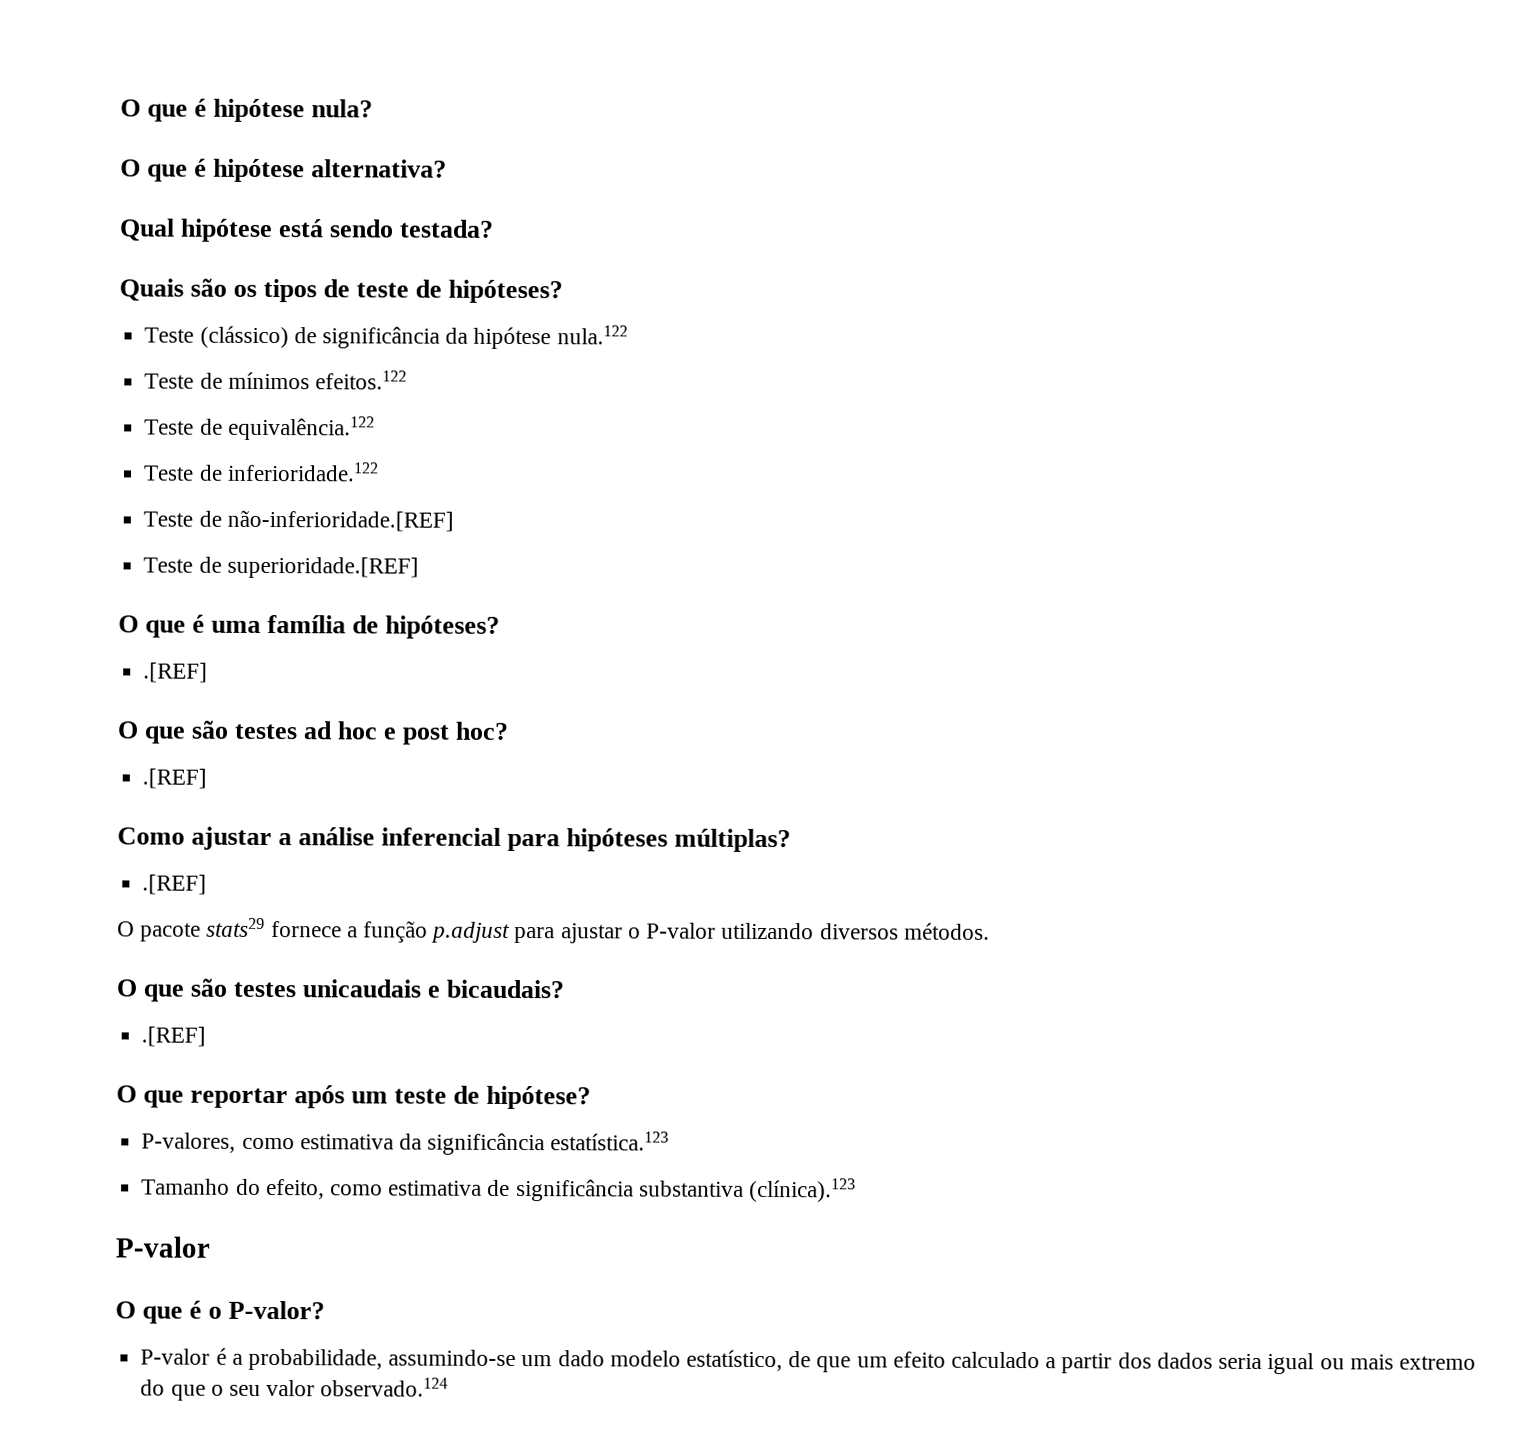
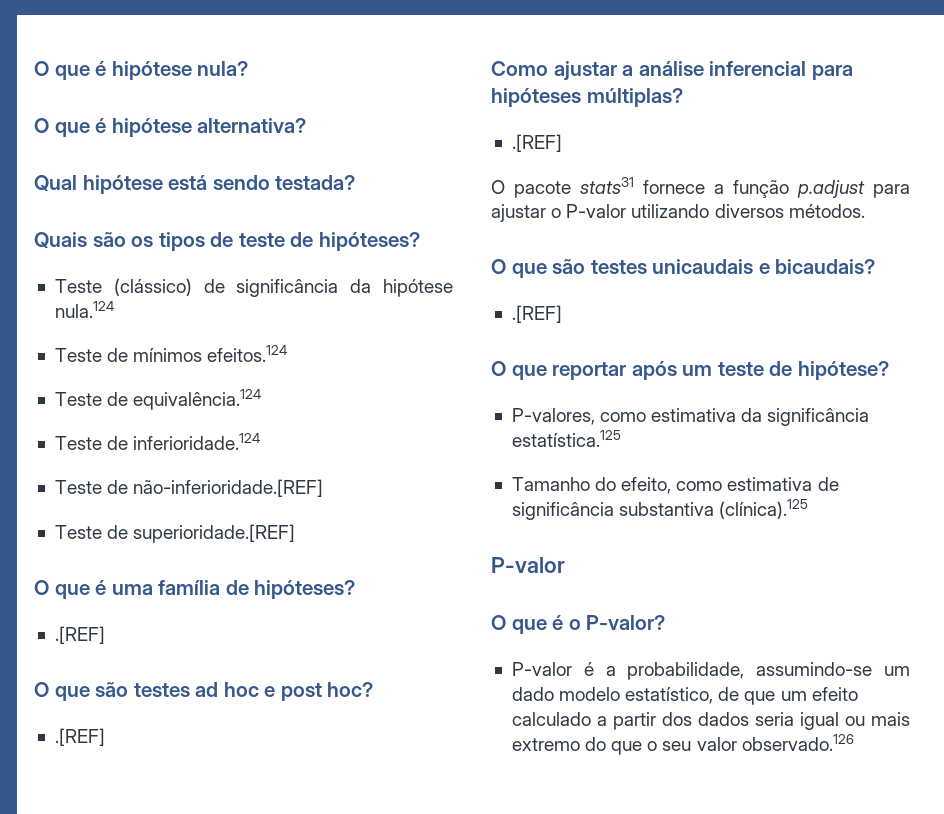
- Teste (clássico) de significância da hipótese nula.122
+ Teste (clássico) de significância da hipótese nula.124
- Teste de mínimos efeitos.122
- Teste de equivalência.122
- Teste de inferioridade.122
+ Teste de mínimos efeitos.124
+ Teste de equivalência.124
+ Teste de inferioridade.124
- O pacote stats29 fornece a função p.adjust para ajustar o P-valor utilizando diversos métodos.
+ O pacote stats31 fornece a função p.adjust para ajustar o P-valor utilizando diversos métodos.
- P-valores, como estimativa da significância estatística.123
+ P-valores, como estimativa da significância estatística.125
- Tamanho do efeito, como estimativa de significância substantiva (clínica).123
+ Tamanho do efeito, como estimativa de significância substantiva (clínica).125
- P-valor é a probabilidade, assumindo-se um dado modelo estatístico, de que um efeito calculado a partir dos dados seria igual ou mais extremo do que o seu valor observado.124
+ P-valor é a probabilidade, assumindo-se um dado modelo estatístico, de que um efeito calculado a partir dos dados seria igual ou mais extremo do que o seu valor observado.126

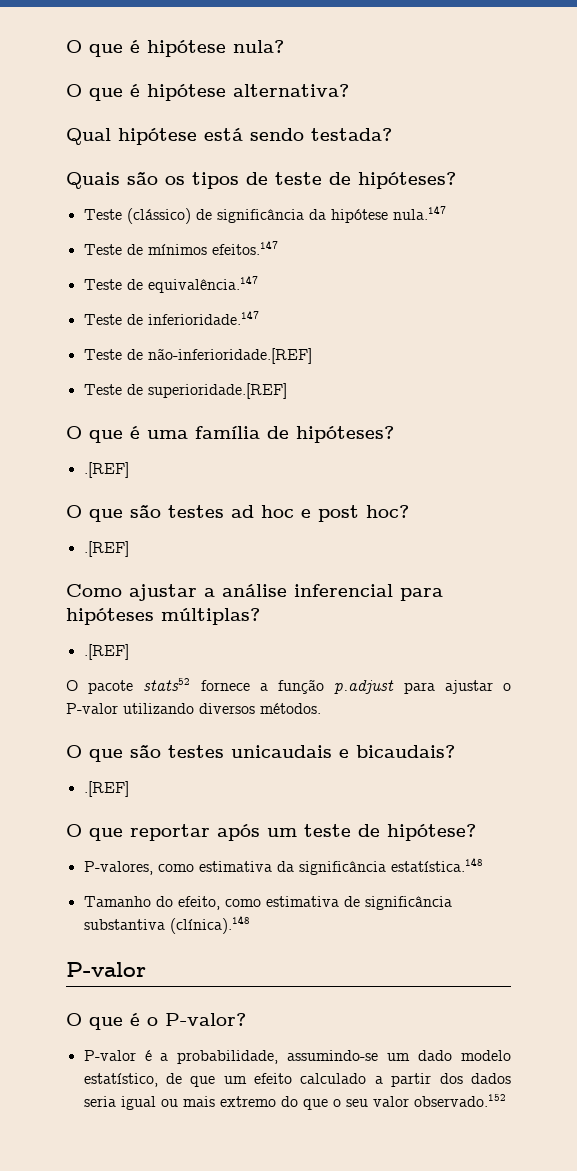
- Teste (clássico) de significância da hipótese nula.124
+ Teste (clássico) de significância da hipótese nula.147
- Teste de mínimos efeitos.124
- Teste de equivalência.124
- Teste de inferioridade.124
+ Teste de mínimos efeitos.147
+ Teste de equivalência.147
+ Teste de inferioridade.147
- O pacote stats31 fornece a função p.adjust para ajustar o P-valor utilizando diversos métodos.
+ O pacote stats52 fornece a função p.adjust para ajustar o P-valor utilizando diversos métodos.
- P-valores, como estimativa da significância estatística.125
+ P-valores, como estimativa da significância estatística.148
- Tamanho do efeito, como estimativa de significância substantiva (clínica).125
+ Tamanho do efeito, como estimativa de significância substantiva (clínica).148
- P-valor é a probabilidade, assumindo-se um dado modelo estatístico, de que um efeito calculado a partir dos dados seria igual ou mais extremo do que o seu valor observado.126
+ P-valor é a probabilidade, assumindo-se um dado modelo estatístico, de que um efeito calculado a partir dos dados seria igual ou mais extremo do que o seu valor observado.152

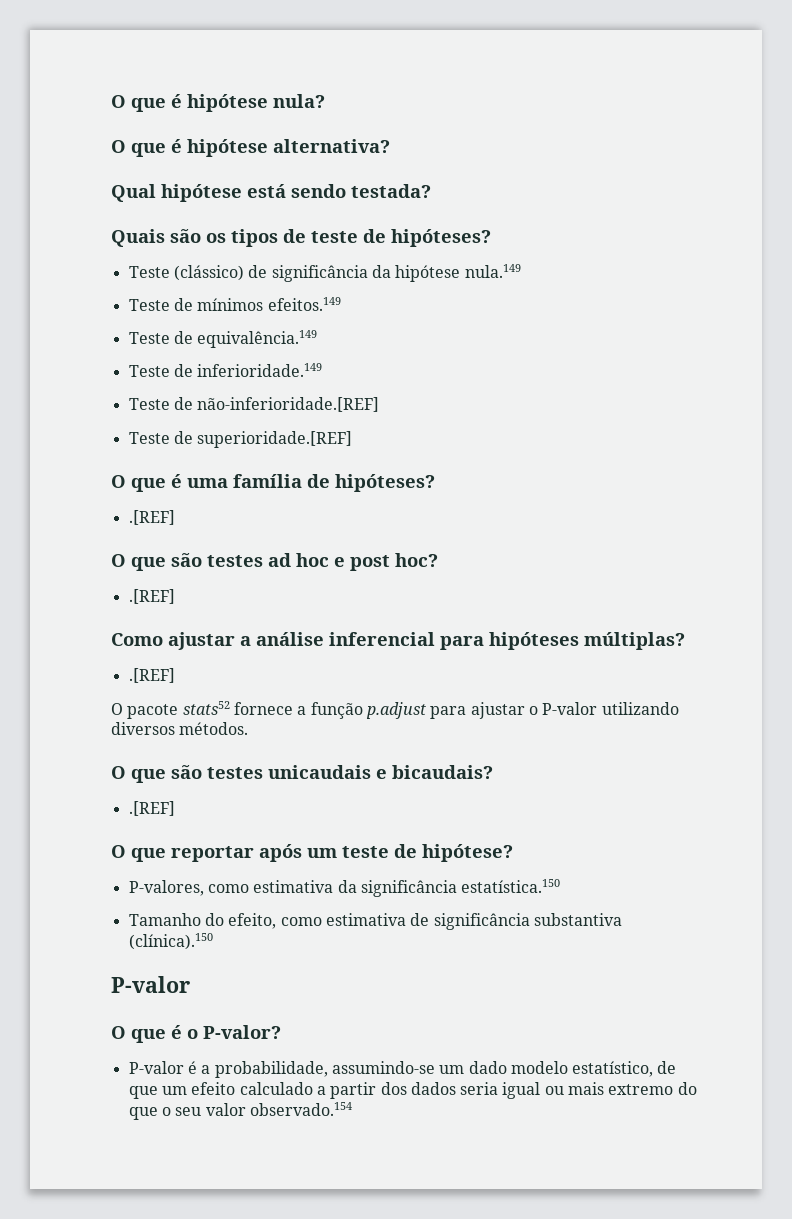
- Teste (clássico) de significância da hipótese nula.147
+ Teste (clássico) de significância da hipótese nula.149
- Teste de mínimos efeitos.147
- Teste de equivalência.147
- Teste de inferioridade.147
+ Teste de mínimos efeitos.149
+ Teste de equivalência.149
+ Teste de inferioridade.149
- P-valores, como estimativa da significância estatística.148
+ P-valores, como estimativa da significância estatística.150
- Tamanho do efeito, como estimativa de significância substantiva (clínica).148
+ Tamanho do efeito, como estimativa de significância substantiva (clínica).150
- P-valor é a probabilidade, assumindo-se um dado modelo estatístico, de que um efeito calculado a partir dos dados seria igual ou mais extremo do que o seu valor observado.152
+ P-valor é a probabilidade, assumindo-se um dado modelo estatístico, de que um efeito calculado a partir dos dados seria igual ou mais extremo do que o seu valor observado.154

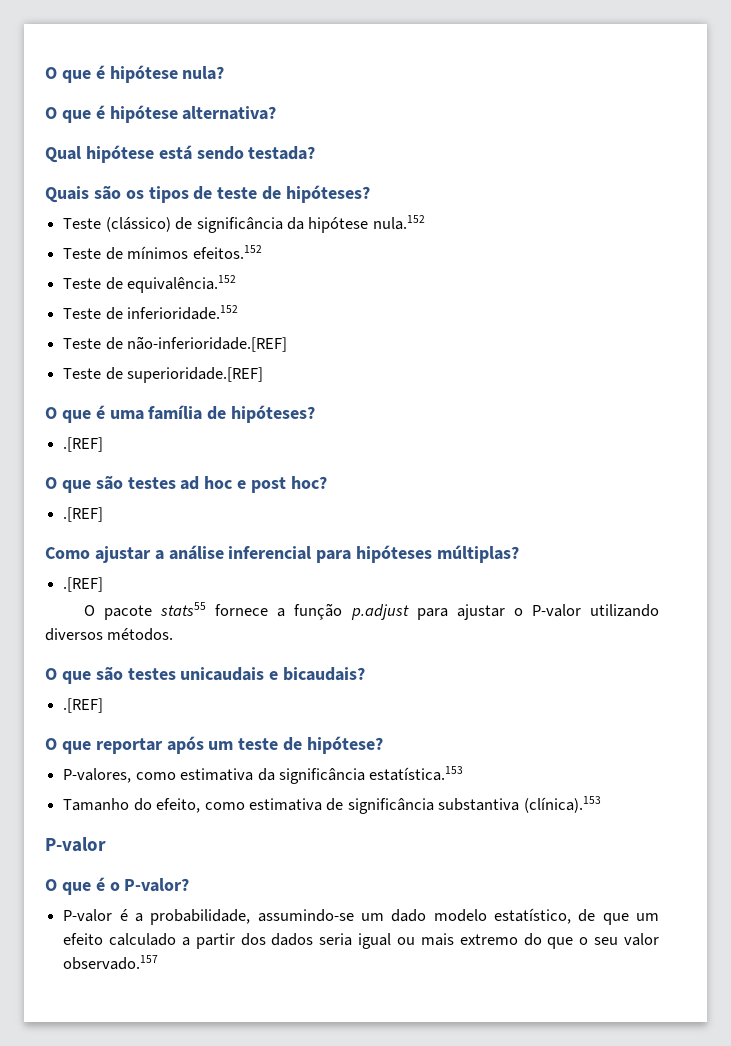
- Teste (clássico) de significância da hipótese nula.149
+ Teste (clássico) de significância da hipótese nula.152
- Teste de mínimos efeitos.149
- Teste de equivalência.149
- Teste de inferioridade.149
+ Teste de mínimos efeitos.152
+ Teste de equivalência.152
+ Teste de inferioridade.152
- O pacote stats52 fornece a função p.adjust para ajustar o P-valor utilizando diversos métodos.
+ O pacote stats55 fornece a função p.adjust para ajustar o P-valor utilizando diversos métodos.
- P-valores, como estimativa da significância estatística.150
+ P-valores, como estimativa da significância estatística.153
- Tamanho do efeito, como estimativa de significância substantiva (clínica).150
+ Tamanho do efeito, como estimativa de significância substantiva (clínica).153
- P-valor é a probabilidade, assumindo-se um dado modelo estatístico, de que um efeito calculado a partir dos dados seria igual ou mais extremo do que o seu valor observado.154
+ P-valor é a probabilidade, assumindo-se um dado modelo estatístico, de que um efeito calculado a partir dos dados seria igual ou mais extremo do que o seu valor observado.157

